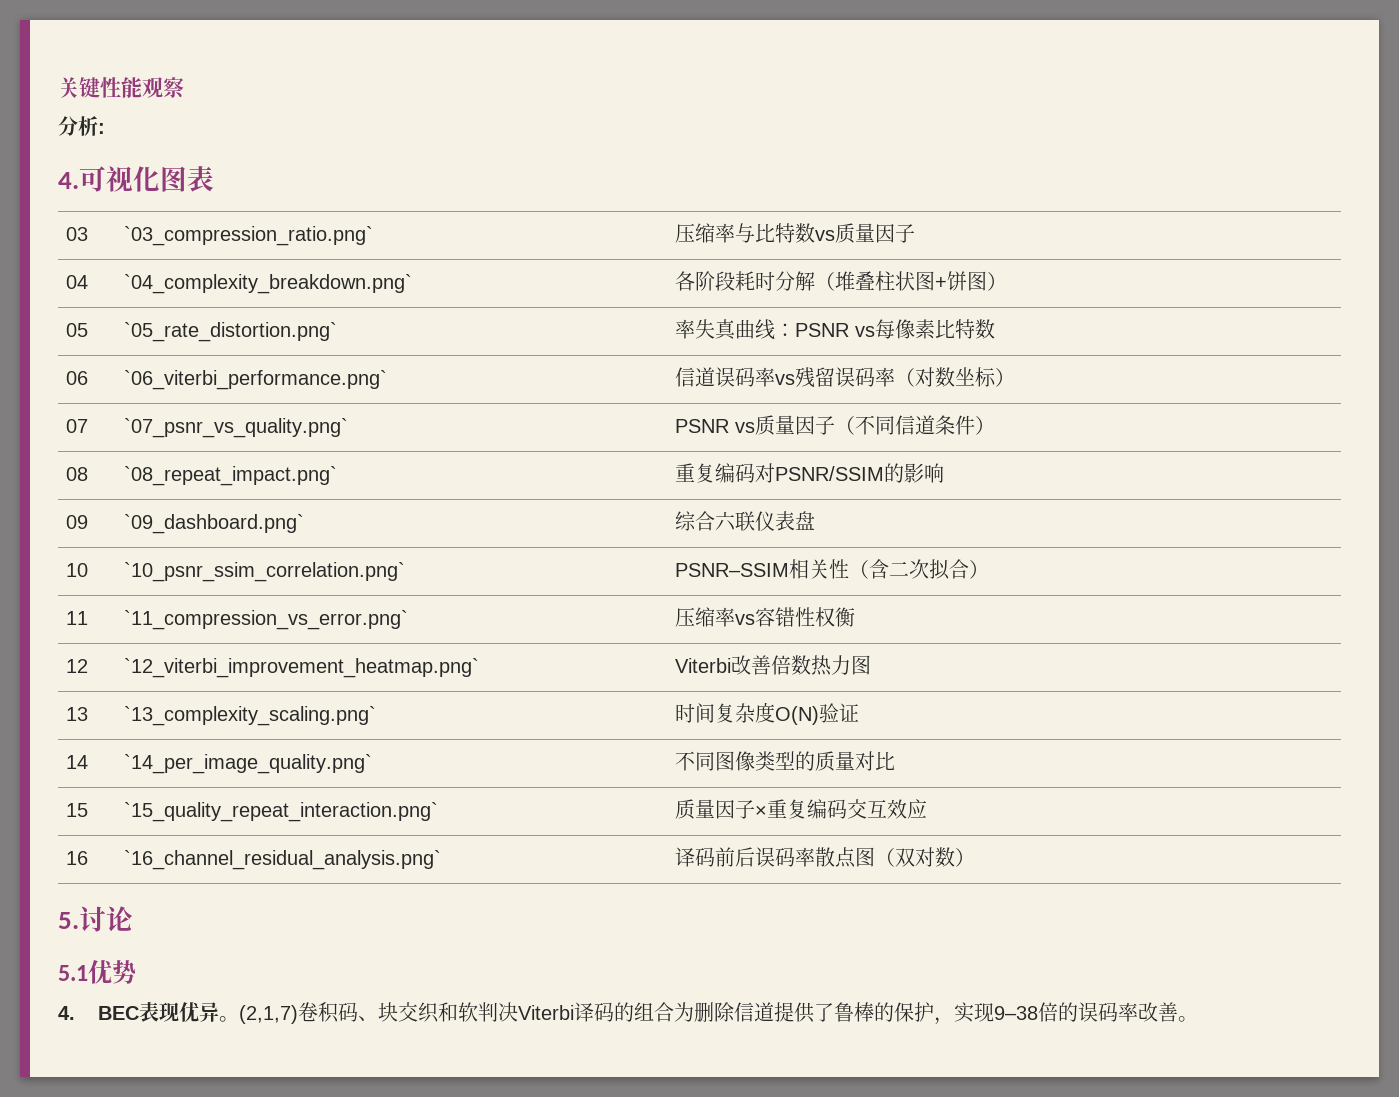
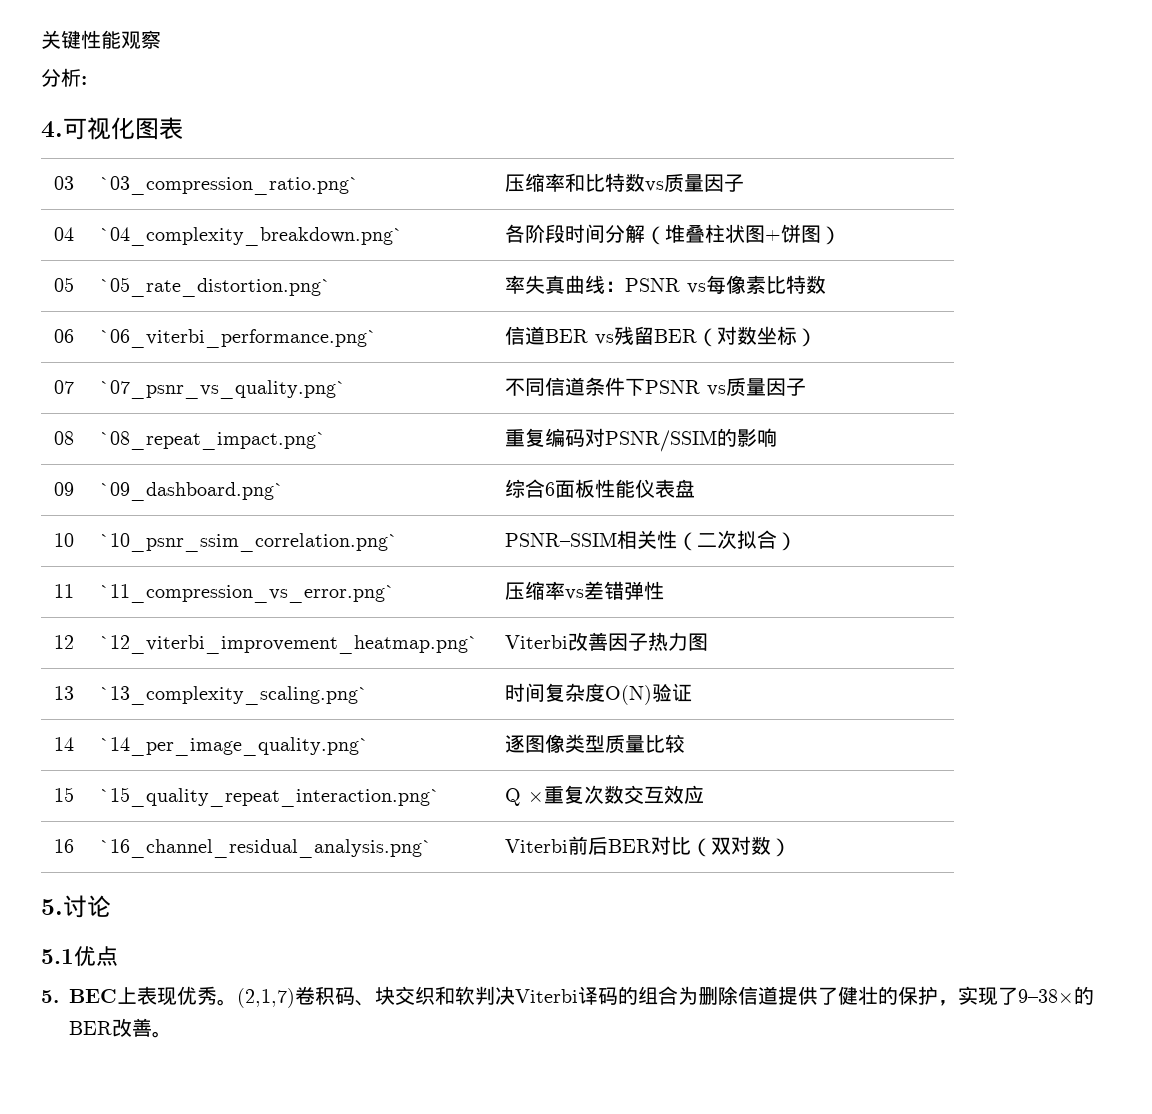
- 03 | `03_compression_ratio.png` | 压缩率与比特数vs质量因子
+ 03 | `03_compression_ratio.png` | 压缩率和比特数vs质量因子
- 04 | `04_complexity_breakdown.png` | 各阶段耗时分解（堆叠柱状图+饼图）
+ 04 | `04_complexity_breakdown.png` | 各阶段时间分解（堆叠柱状图+饼图）
- 06 | `06_viterbi_performance.png` | 信道误码率vs残留误码率（对数坐标）
+ 06 | `06_viterbi_performance.png` | 信道BER vs残留BER（对数坐标）
- 07 | `07_psnr_vs_quality.png` | PSNR vs质量因子（不同信道条件）
+ 07 | `07_psnr_vs_quality.png` | 不同信道条件下PSNR vs质量因子
- 09 | `09_dashboard.png` | 综合六联仪表盘
+ 09 | `09_dashboard.png` | 综合6面板性能仪表盘
- 10 | `10_psnr_ssim_correlation.png` | PSNR–SSIM相关性（含二次拟合）
+ 10 | `10_psnr_ssim_correlation.png` | PSNR–SSIM相关性（二次拟合）
- 11 | `11_compression_vs_error.png` | 压缩率vs容错性权衡
+ 11 | `11_compression_vs_error.png` | 压缩率vs差错弹性
- 12 | `12_viterbi_improvement_heatmap.png` | Viterbi改善倍数热力图
+ 12 | `12_viterbi_improvement_heatmap.png` | Viterbi改善因子热力图
- 14 | `14_per_image_quality.png` | 不同图像类型的质量对比
+ 14 | `14_per_image_quality.png` | 逐图像类型质量比较
- 15 | `15_quality_repeat_interaction.png` | 质量因子×重复编码交互效应
+ 15 | `15_quality_repeat_interaction.png` | Q ×重复次数交互效应
- 16 | `16_channel_residual_analysis.png` | 译码前后误码率散点图（双对数）
+ 16 | `16_channel_residual_analysis.png` | Viterbi前后BER对比（双对数）
- 5.1优势
- 4. BEC表现优异。
+ 5.1优点
+ 5. BEC上表现优秀。
- (2,1,7)卷积码、块交织和软判决Viterbi译码的组合为删除信道提供了鲁棒的保护，实现9–38倍的误码率改善。
+ (2,1,7)卷积码、块交织和软判决Viterbi译码的组合为删除信道提供了健壮的保护，实现了9–38×的BER改善。

